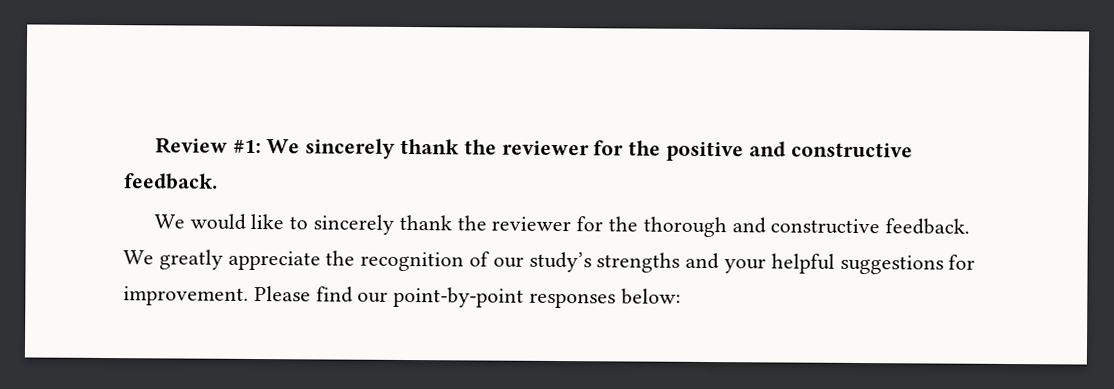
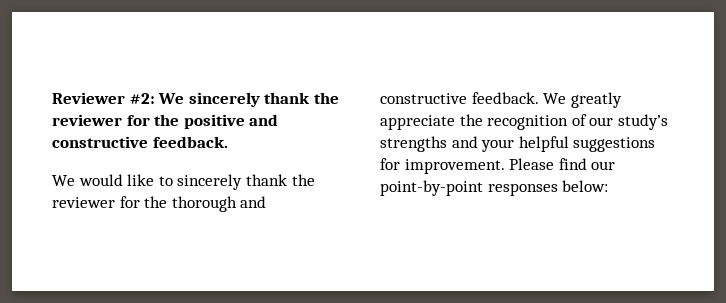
- Review #1: We sincerely thank the reviewer for the positive and constructive feedback.
+ Reviewer #2: We sincerely thank the reviewer for the positive and constructive feedback.

